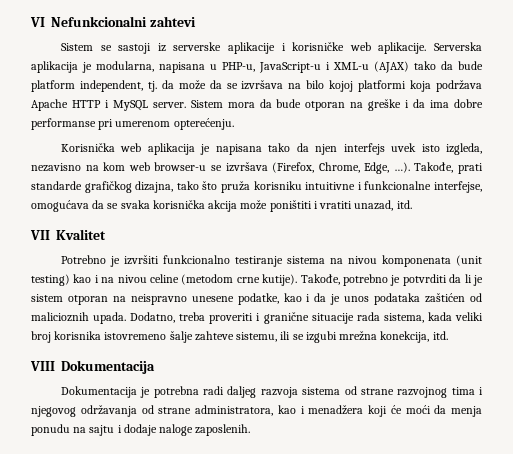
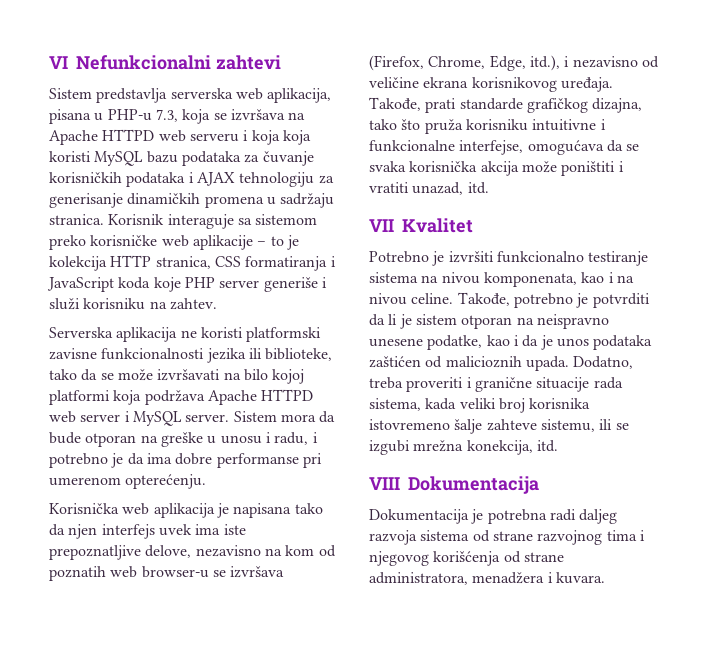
- Sistem se sastoji iz serverske aplikacije i korisničke web aplikacije. Serverska aplikacija je modularna, napisana u PHP-u, JavaScript-u i XML-u (AJAX) tako da bude platform independent, tj. da može da se izvršava na bilo kojoj platformi koja podržava Apache HTTP i MySQL server.
+ Sistem predstavlja serverska web aplikacija, pisana u PHP-u 7.3, koja se izvršava na Apache HTTPD web serveru i koja koja koristi MySQL bazu podataka za čuvanje korisničkih podataka i AJAX tehnologiju za generisanje dinamičkih promena u sadržaju stranica. Korisnik interaguje sa sistemom preko korisničke web aplikacije – to je kolekcija HTTP stranica, CSS formatiranja i JavaScript koda koje PHP server generiše i služi korisniku na zahtev.
+ Serverska aplikacija ne koristi platformski zavisne funkcionalnosti jezika ili biblioteke, tako da se može izvršavati na bilo kojoj platformi koja podržava Apache HTTPD web server i MySQL server.
- Sistem mora da bude otporan na greške i da ima dobre performanse pri umerenom opterećenju.
+ Sistem mora da bude otporan na greške u unosu i radu, i potrebno je da ima dobre performanse pri umerenom opterećenju.
- Korisnička web aplikacija je napisana tako da njen interfejs uvek isto izgleda, nezavisno na kom web browser-u se izvršava (Firefox, Chrome, Edge, …).
+ Korisnička web aplikacija je napisana tako da njen interfejs uvek ima iste prepoznatljive delove, nezavisno na kom od poznatih web browser-u se izvršava (Firefox, Chrome, Edge, itd.), i nezavisno od veličine ekrana korisnikovog uređaja.
- Potrebno je izvršiti funkcionalno testiranje sistema na nivou komponenata (unit testing) kao i na nivou celine (metodom crne kutije).
+ Potrebno je izvršiti funkcionalno testiranje sistema na nivou komponenata, kao i na nivou celine.
- Dokumentacija je potrebna radi daljeg razvoja sistema od strane razvojnog tima i njegovog održavanja od strane administratora, kao i menadžera koji će moći da menja ponudu na sajtu i dodaje naloge zaposlenih.
+ Dokumentacija je potrebna radi daljeg razvoja sistema od strane razvojnog tima i njegovog korišćenja od strane administratora, menadžera i kuvara.

